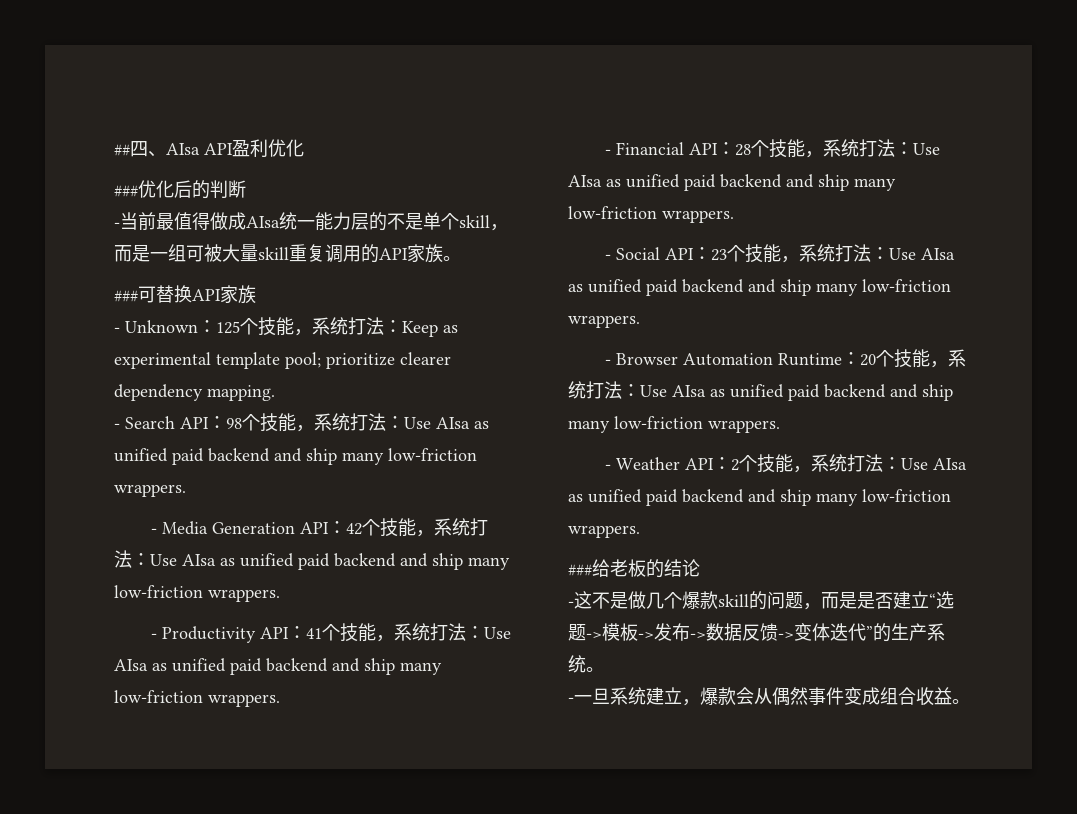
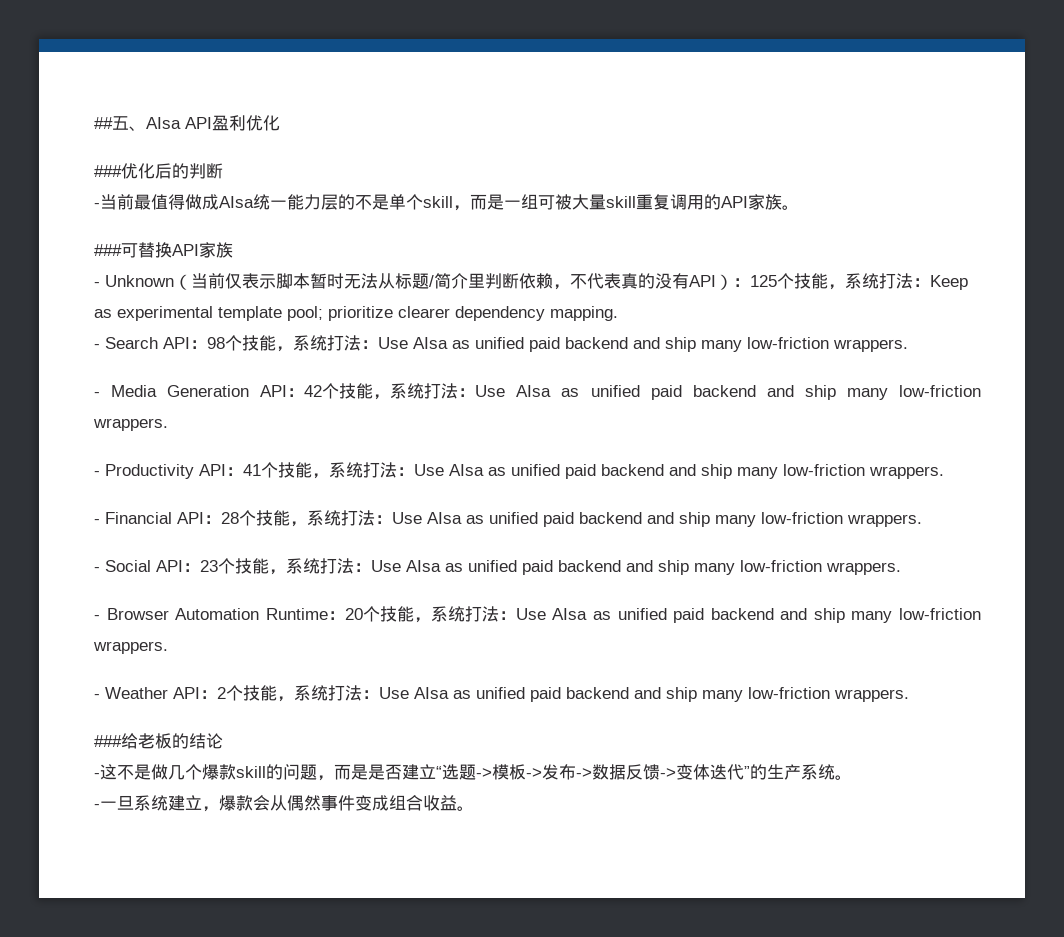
- ##四、AIsa API盈利优化
+ ##五、AIsa API盈利优化
- - Unknown：125个技能，系统打法：Keep as experimental template pool; prioritize clearer dependency mapping.
+ - Unknown（当前仅表示脚本暂时无法从标题/简介里判断依赖，不代表真的没有API）：125个技能，系统打法：Keep as experimental template pool; prioritize clearer dependency mapping.

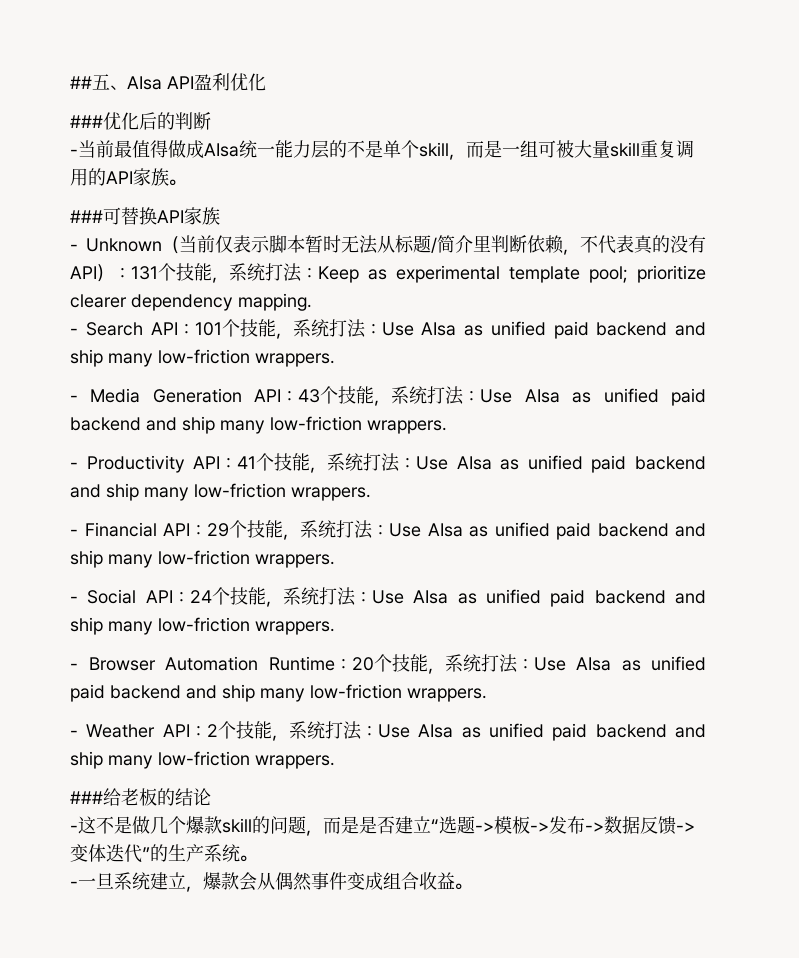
- - Unknown（当前仅表示脚本暂时无法从标题/简介里判断依赖，不代表真的没有API）：125个技能，系统打法：Keep as experimental template pool; prioritize clearer dependency mapping.
+ - Unknown（当前仅表示脚本暂时无法从标题/简介里判断依赖，不代表真的没有API）：131个技能，系统打法：Keep as experimental template pool; prioritize clearer dependency mapping.
- - Search API：98个技能，系统打法：Use AIsa as unified paid backend and ship many low-friction wrappers.
+ - Search API：101个技能，系统打法：Use AIsa as unified paid backend and ship many low-friction wrappers.
- - Media Generation API：42个技能，系统打法：Use AIsa as unified paid backend and ship many low-friction wrappers.
+ - Media Generation API：43个技能，系统打法：Use AIsa as unified paid backend and ship many low-friction wrappers.
- - Financial API：28个技能，系统打法：Use AIsa as unified paid backend and ship many low-friction wrappers.
+ - Financial API：29个技能，系统打法：Use AIsa as unified paid backend and ship many low-friction wrappers.
- - Social API：23个技能，系统打法：Use AIsa as unified paid backend and ship many low-friction wrappers.
+ - Social API：24个技能，系统打法：Use AIsa as unified paid backend and ship many low-friction wrappers.

